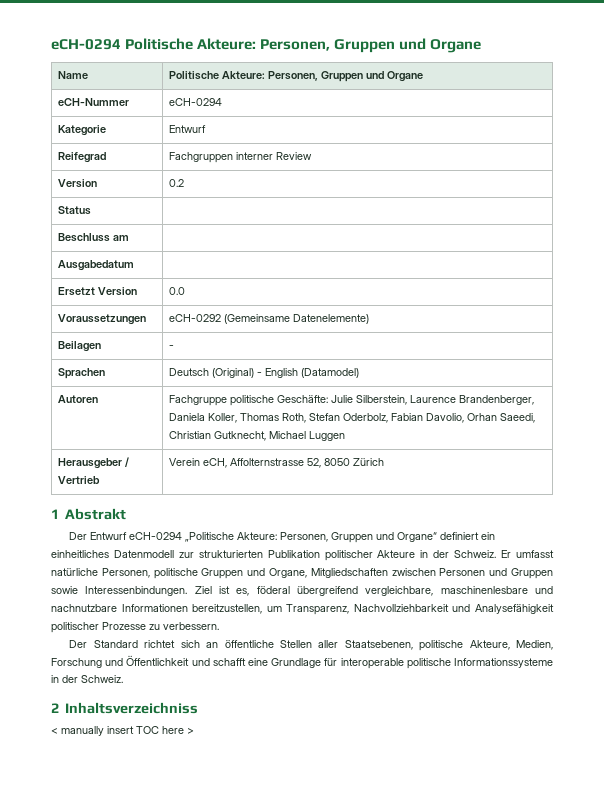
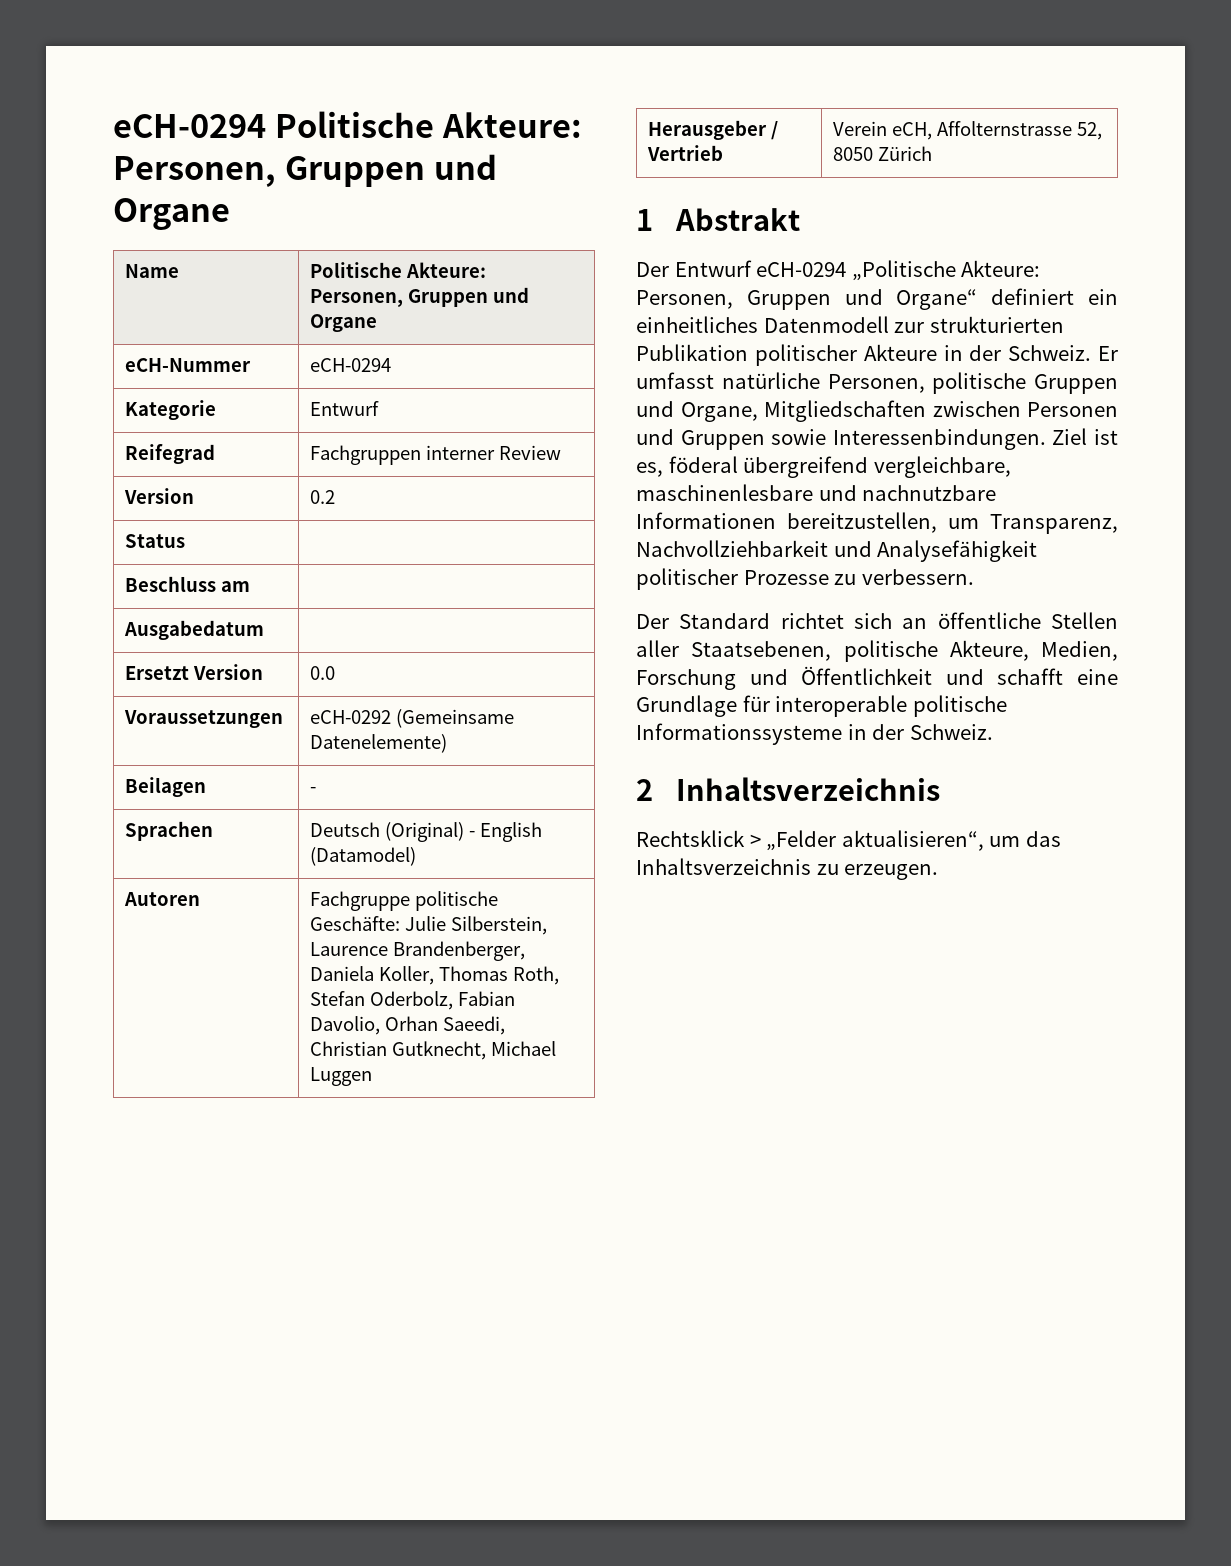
- 2 Inhaltsverzeichniss
- < manually insert TOC here >
+ 2 Inhaltsverzeichnis
+ Rechtsklick > „Felder aktualisieren“, um das Inhaltsverzeichnis zu erzeugen.

